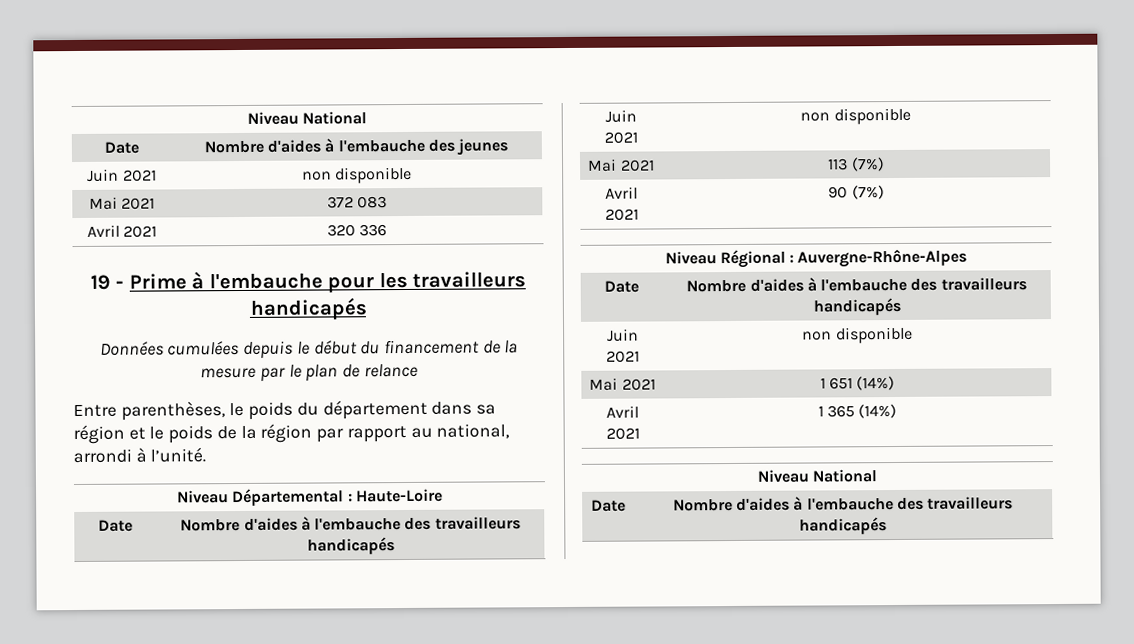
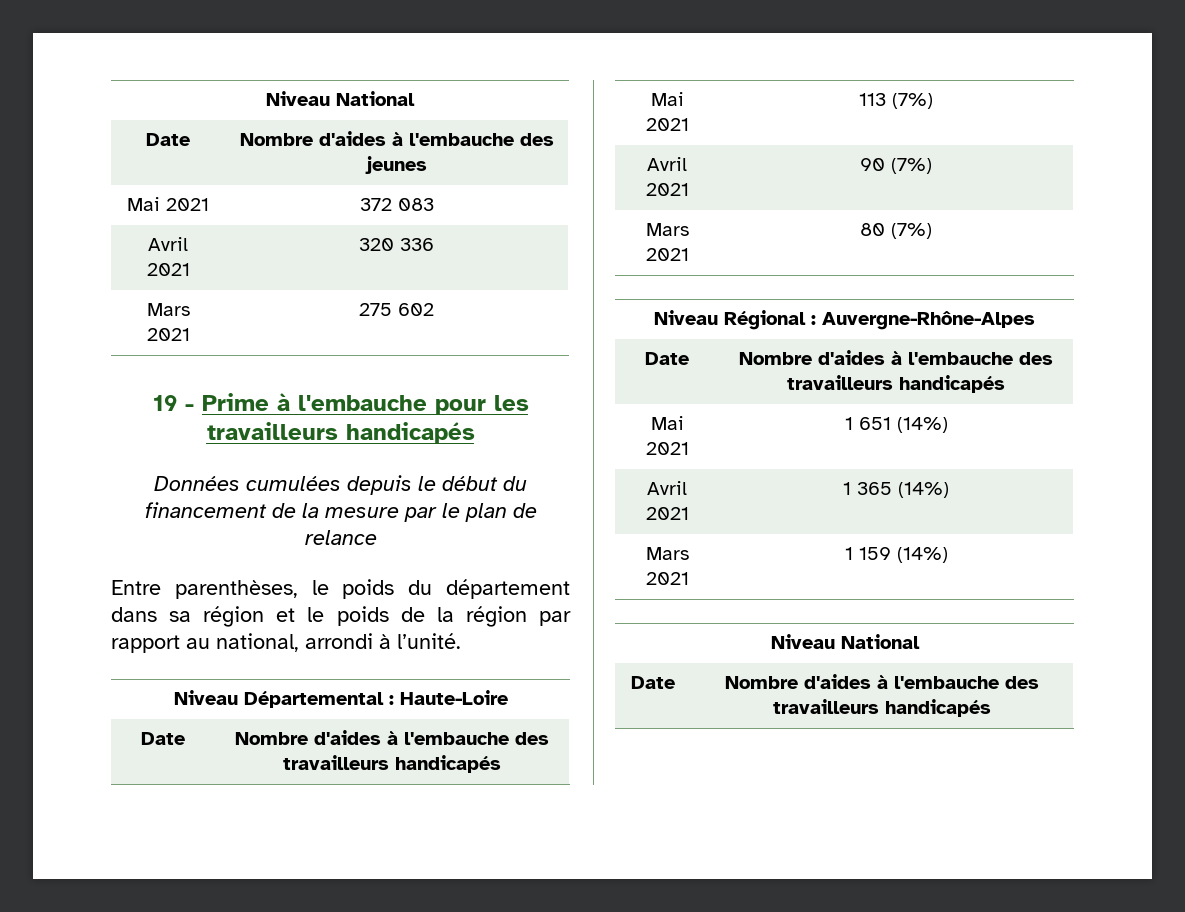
  Date | Nombre d'aides à l'embauche des jeunes
- Juin 2021 | non disponible
+ Mars 2021 | 275 602
  Niveau Départemental : Haute-Loire
  Date | Nombre d'aides à l'embauche des travailleurs handicapés
- Juin 2021 | non disponible
+ Mars 2021 | 80 (7%)
  Niveau Régional : Auvergne-Rhône-Alpes
  Date | Nombre d'aides à l'embauche des travailleurs handicapés
- Juin 2021 | non disponible
+ Mars 2021 | 1 159 (14%)

